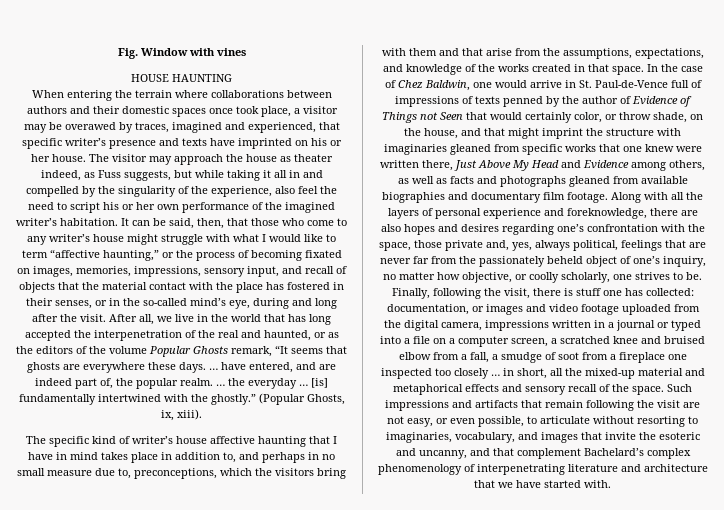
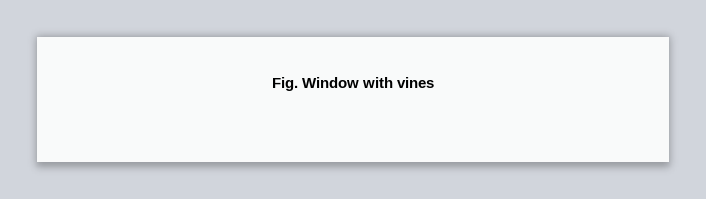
- HOUSE HAUNTING
- When entering the terrain where collaborations between authors and their domestic spaces once took place, a visitor may be overawed by traces, imagined and experienced, that specific writer’s presence and texts have imprinted on his or her house. The visitor may approach the house as theater indeed, as Fuss suggests, but while taking it all in and compelled by the singularity of the experience, also feel the need to script his or her own performance of the imagined writer’s habitation. It can be said, then, that those who come to any writer’s house might struggle with what I would like to term “affective haunting,” or the process of becoming fixated on images, memories, impressions, sensory input, and recall of objects that the material contact with the place has fostered in their senses, or in the so-called mind’s eye, during and long after the visit. After all, we live in the world that has long accepted the interpenetration of the real and haunted, or as the editors of the volume Popular Ghosts remark, “It seems that ghosts are everywhere these days. … have entered, and are indeed part of, the popular realm. … the everyday … [is] fundamentally intertwined with the ghostly.” (Popular Ghosts, ix, xiii).
- The specific kind of writer’s house affective haunting that I have in mind takes place in addition to, and perhaps in no small measure due to, preconceptions, which the visitors bring with them and that arise from the assumptions, expectations, and knowledge of the works created in that space. In the case of Chez Baldwin, one would arrive in St. Paul-de-Vence full of impressions of texts penned by the author of Evidence of Things not Seen that would certainly color, or throw shade, on the house, and that might imprint the structure with imaginaries gleaned from specific works that one knew were written there, Just Above My Head and Evidence among others, as well as facts and photographs gleaned from available biographies and documentary film footage. Along with all the layers of personal experience and foreknowledge, there are also hopes and desires regarding one’s confrontation with the space, those private and, yes, always political, feelings that are never far from the passionately beheld object of one’s inquiry, no matter how objective, or coolly scholarly, one strives to be. Finally, following the visit, there is stuff one has collected: documentation, or images and video footage uploaded from the digital camera, impressions written in a journal or typed into a file on a computer screen, a scratched knee and bruised elbow from a fall, a smudge of soot from a fireplace one inspected too closely … in short, all the mixed-up material and metaphorical effects and sensory recall of the space. Such impressions and artifacts that remain following the visit are not easy, or even possible, to articulate without resorting to imaginaries, vocabulary, and images that invite the esoteric and uncanny, and that complement Bachelard’s complex phenomenology of interpenetrating literature and architecture that we have started with.

